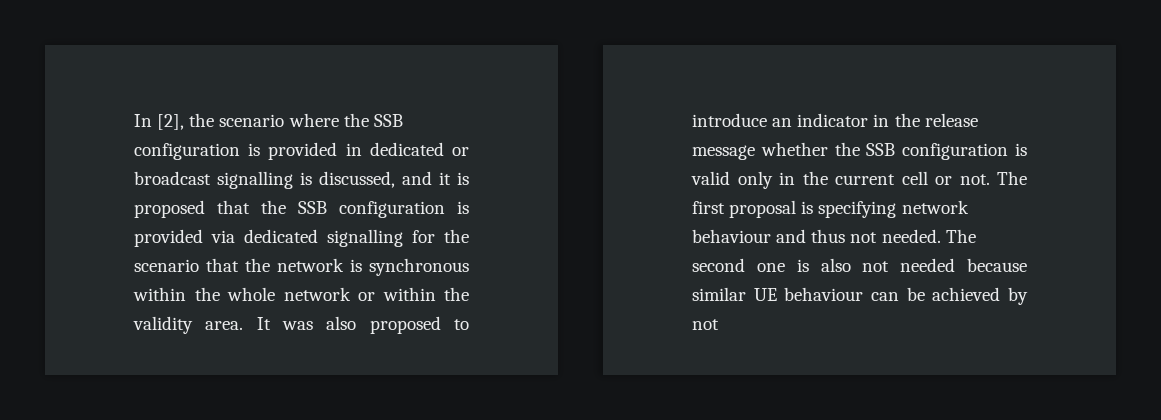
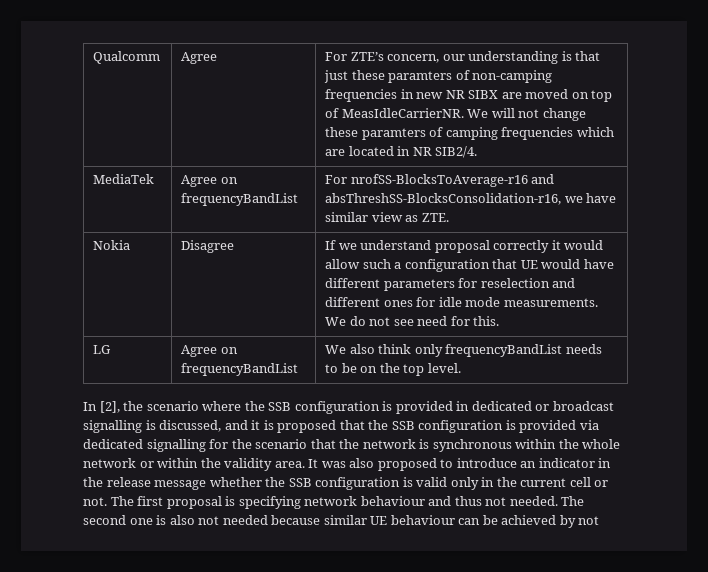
+ Qualcomm | Agree | For ZTE’s concern, our understanding is that just these paramters of non-camping frequencies in new NR SIBX are moved on top of MeasIdleCarrierNR. We will not change these paramters of camping frequencies which are located in NR SIB2/4.
+ MediaTek | Agree on frequencyBandList | For nrofSS-BlocksToAverage-r16 and absThreshSS-BlocksConsolidation-r16, we have similar view as ZTE.
+ Nokia | Disagree | If we understand proposal correctly it would allow such a configuration that UE would have different parameters for reselection and different ones for idle mode measurements. We do not see need for this.
+ LG | Agree on frequencyBandList | We also think only frequencyBandList needs to be on the top level.

